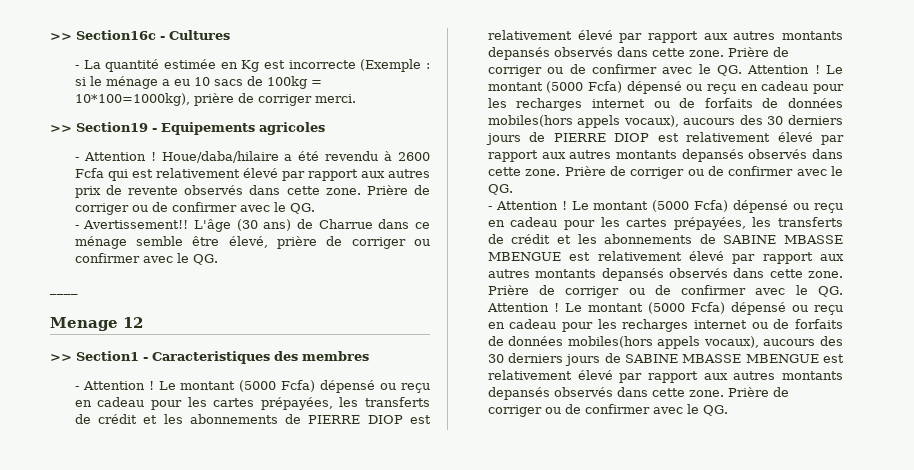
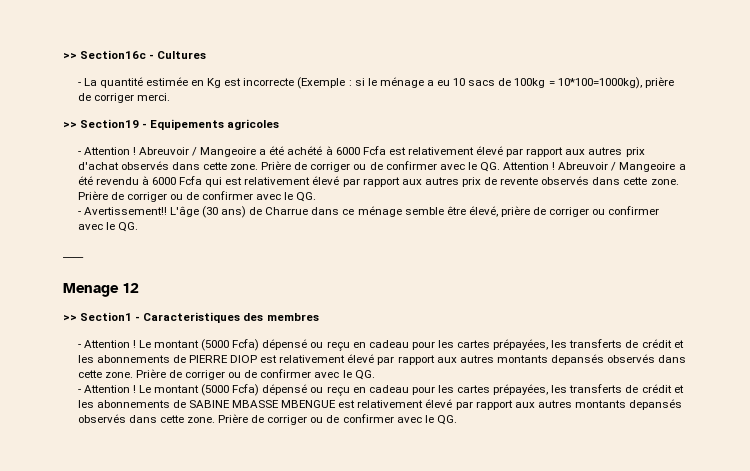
- Houe/daba/hilaire a été revendu à 2600 Fcfa qui est relativement élevé par rapport aux autres prix de revente observés dans cette zone.
+ Abreuvoir / Mangeoire a été achété à 6000 Fcfa est relativement élevé par rapport aux autres prix d'achat observés dans cette zone. Prière de corriger ou de confirmer avec le QG. Attention ! Abreuvoir / Mangeoire a été revendu à 6000 Fcfa qui est relativement élevé par rapport aux autres prix de revente observés dans cette zone.
- Le montant (5000 Fcfa) dépensé ou reçu en cadeau pour les cartes prépayées, les transferts de crédit et les abonnements de PIERRE DIOP est relativement élevé par rapport aux autres montants depansés observés dans cette zone. Prière de corriger ou de confirmer avec le QG. Attention ! Le montant (5000 Fcfa) dépensé ou reçu en cadeau pour les recharges internet ou de forfaits de données mobiles(hors appels vocaux), aucours des 30 derniers jours de PIERRE DIOP est relativement élevé par rapport aux autres montants depansés observés dans cette zone. Prière de corriger ou de confirmer avec le QG.
+ Le montant (5000 Fcfa) dépensé ou reçu en cadeau pour les cartes prépayées, les transferts de crédit et les abonnements de PIERRE DIOP est relativement élevé par rapport aux autres montants depansés observés dans cette zone. Prière de corriger ou de confirmer avec le QG.
- Le montant (5000 Fcfa) dépensé ou reçu en cadeau pour les cartes prépayées, les transferts de crédit et les abonnements de SABINE MBASSE MBENGUE est relativement élevé par rapport aux autres montants depansés observés dans cette zone. Prière de corriger ou de confirmer avec le QG. Attention ! Le montant (5000 Fcfa) dépensé ou reçu en cadeau pour les recharges internet ou de forfaits de données mobiles(hors appels vocaux), aucours des 30 derniers jours de SABINE MBASSE MBENGUE est relativement élevé par rapport aux autres montants depansés observés dans cette zone. Prière de corriger ou de confirmer avec le QG.
+ Le montant (5000 Fcfa) dépensé ou reçu en cadeau pour les cartes prépayées, les transferts de crédit et les abonnements de SABINE MBASSE MBENGUE est relativement élevé par rapport aux autres montants depansés observés dans cette zone. Prière de corriger ou de confirmer avec le QG.

